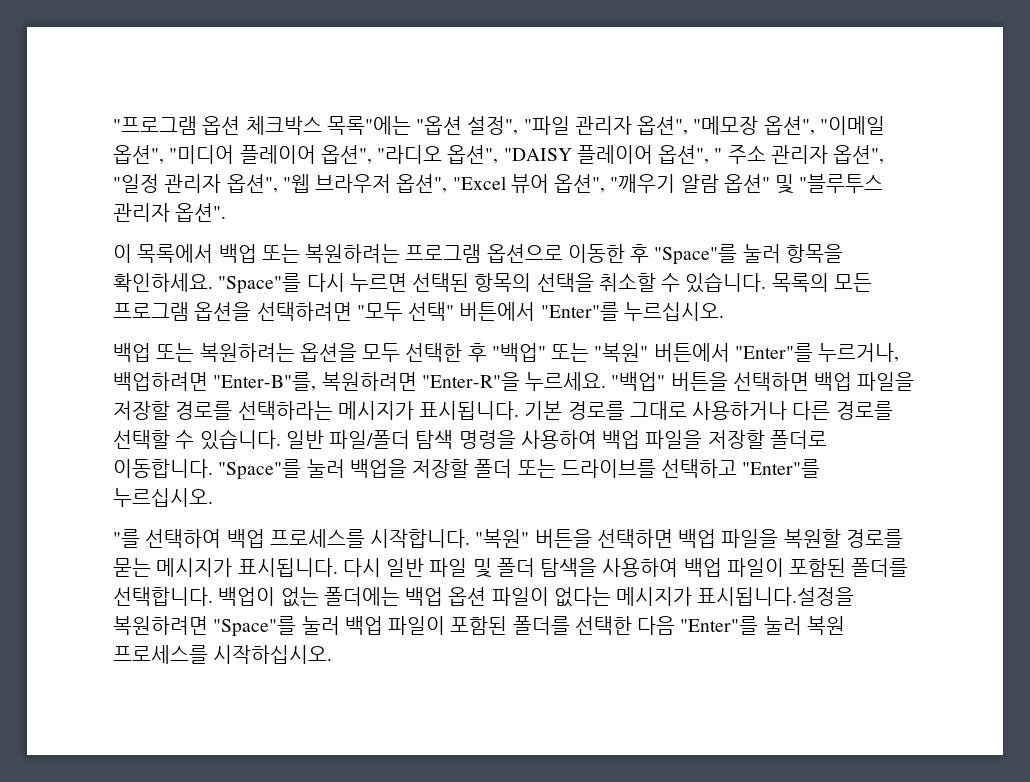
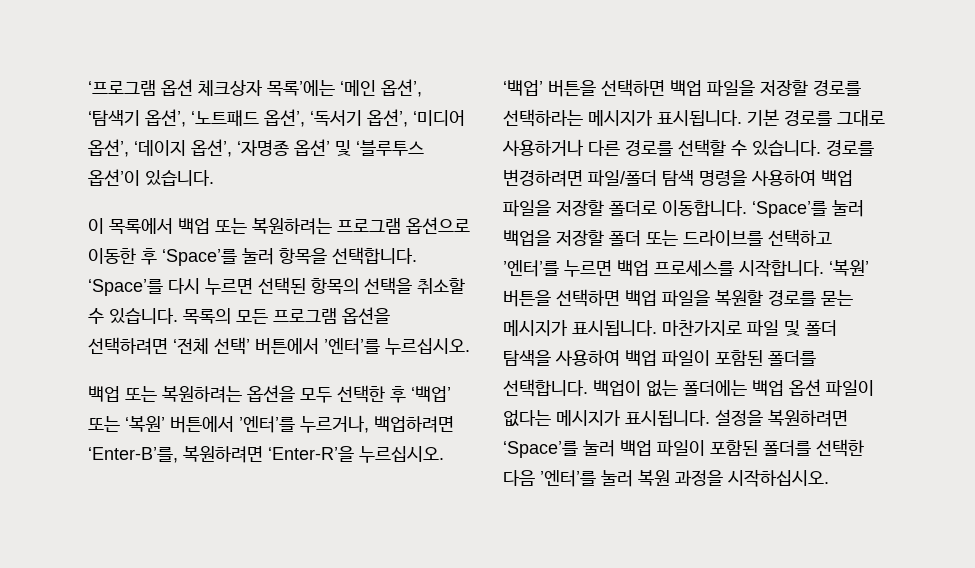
- "프로그램 옵션 체크박스 목록"에는 "옵션 설정", "파일 관리자 옵션", "메모장 옵션", "이메일 옵션", "미디어 플레이어 옵션", "라디오 옵션", "DAISY 플레이어 옵션", " 주소 관리자 옵션", "일정 관리자 옵션", "웹 브라우저 옵션", "Excel 뷰어 옵션", "깨우기 알람 옵션" 및 "블루투스 관리자 옵션".
+ ‘프로그램 옵션 체크상자 목록’에는 ‘메인 옵션’, ‘탐색기 옵션’, ‘노트패드 옵션’, ‘독서기 옵션’, ‘미디어 옵션’, ‘데이지 옵션’, ‘자명종 옵션’ 및 ‘블루투스 옵션’이 있습니다.
- 이 목록에서 백업 또는 복원하려는 프로그램 옵션으로 이동한 후 "Space"를 눌러 항목을 확인하세요. "Space"를 다시 누르면 선택된 항목의 선택을 취소할 수 있습니다.
+ 이 목록에서 백업 또는 복원하려는 프로그램 옵션으로 이동한 후 ‘Space’를 눌러 항목을 선택합니다. ‘Space’를 다시 누르면 선택된 항목의 선택을 취소할 수 있습니다.
- 목록의 모든 프로그램 옵션을 선택하려면 "모두 선택" 버튼에서 "Enter"를 누르십시오.
+ 목록의 모든 프로그램 옵션을 선택하려면 ‘전체 선택’ 버튼에서 ’엔터’를 누르십시오.
- 백업 또는 복원하려는 옵션을 모두 선택한 후 "백업" 또는 "복원" 버튼에서 "Enter"를 누르거나, 백업하려면 "Enter-B"를, 복원하려면 "Enter-R"을 누르세요. "백업" 버튼을 선택하면 백업 파일을 저장할 경로를 선택하라는 메시지가 표시됩니다.
+ 백업 또는 복원하려는 옵션을 모두 선택한 후 ‘백업’ 또는 ‘복원’ 버튼에서 ’엔터’를 누르거나, 백업하려면 ‘Enter-B’를, 복원하려면 ‘Enter-R’을 누르십시오. ‘백업’ 버튼을 선택하면 백업 파일을 저장할 경로를 선택하라는 메시지가 표시됩니다.
- 일반 파일/폴더 탐색 명령을 사용하여 백업 파일을 저장할 폴더로 이동합니다.
+ 경로를 변경하려면 파일/폴더 탐색 명령을 사용하여 백업 파일을 저장할 폴더로 이동합니다.
- "Space"를 눌러 백업을 저장할 폴더 또는 드라이브를 선택하고 "Enter"를 누르십시오.
- "를 선택하여 백업 프로세스를 시작합니다.
+ ‘Space’를 눌러 백업을 저장할 폴더 또는 드라이브를 선택하고 ’엔터’를 누르면 백업 프로세스를 시작합니다.
- "복원" 버튼을 선택하면 백업 파일을 복원할 경로를 묻는 메시지가 표시됩니다.
+ ‘복원’ 버튼을 선택하면 백업 파일을 복원할 경로를 묻는 메시지가 표시됩니다.
- 다시 일반 파일 및 폴더 탐색을 사용하여 백업 파일이 포함된 폴더를 선택합니다.
+ 마찬가지로 파일 및 폴더 탐색을 사용하여 백업 파일이 포함된 폴더를 선택합니다.
- 백업이 없는 폴더에는 백업 옵션 파일이 없다는 메시지가 표시됩니다.설정을 복원하려면 "Space"를 눌러 백업 파일이 포함된 폴더를 선택한 다음 "Enter"를 눌러 복원 프로세스를 시작하십시오.
+ 백업이 없는 폴더에는 백업 옵션 파일이 없다는 메시지가 표시됩니다. 설정을 복원하려면 ‘Space’를 눌러 백업 파일이 포함된 폴더를 선택한 다음 ’엔터’를 눌러 복원 과정을 시작하십시오.

